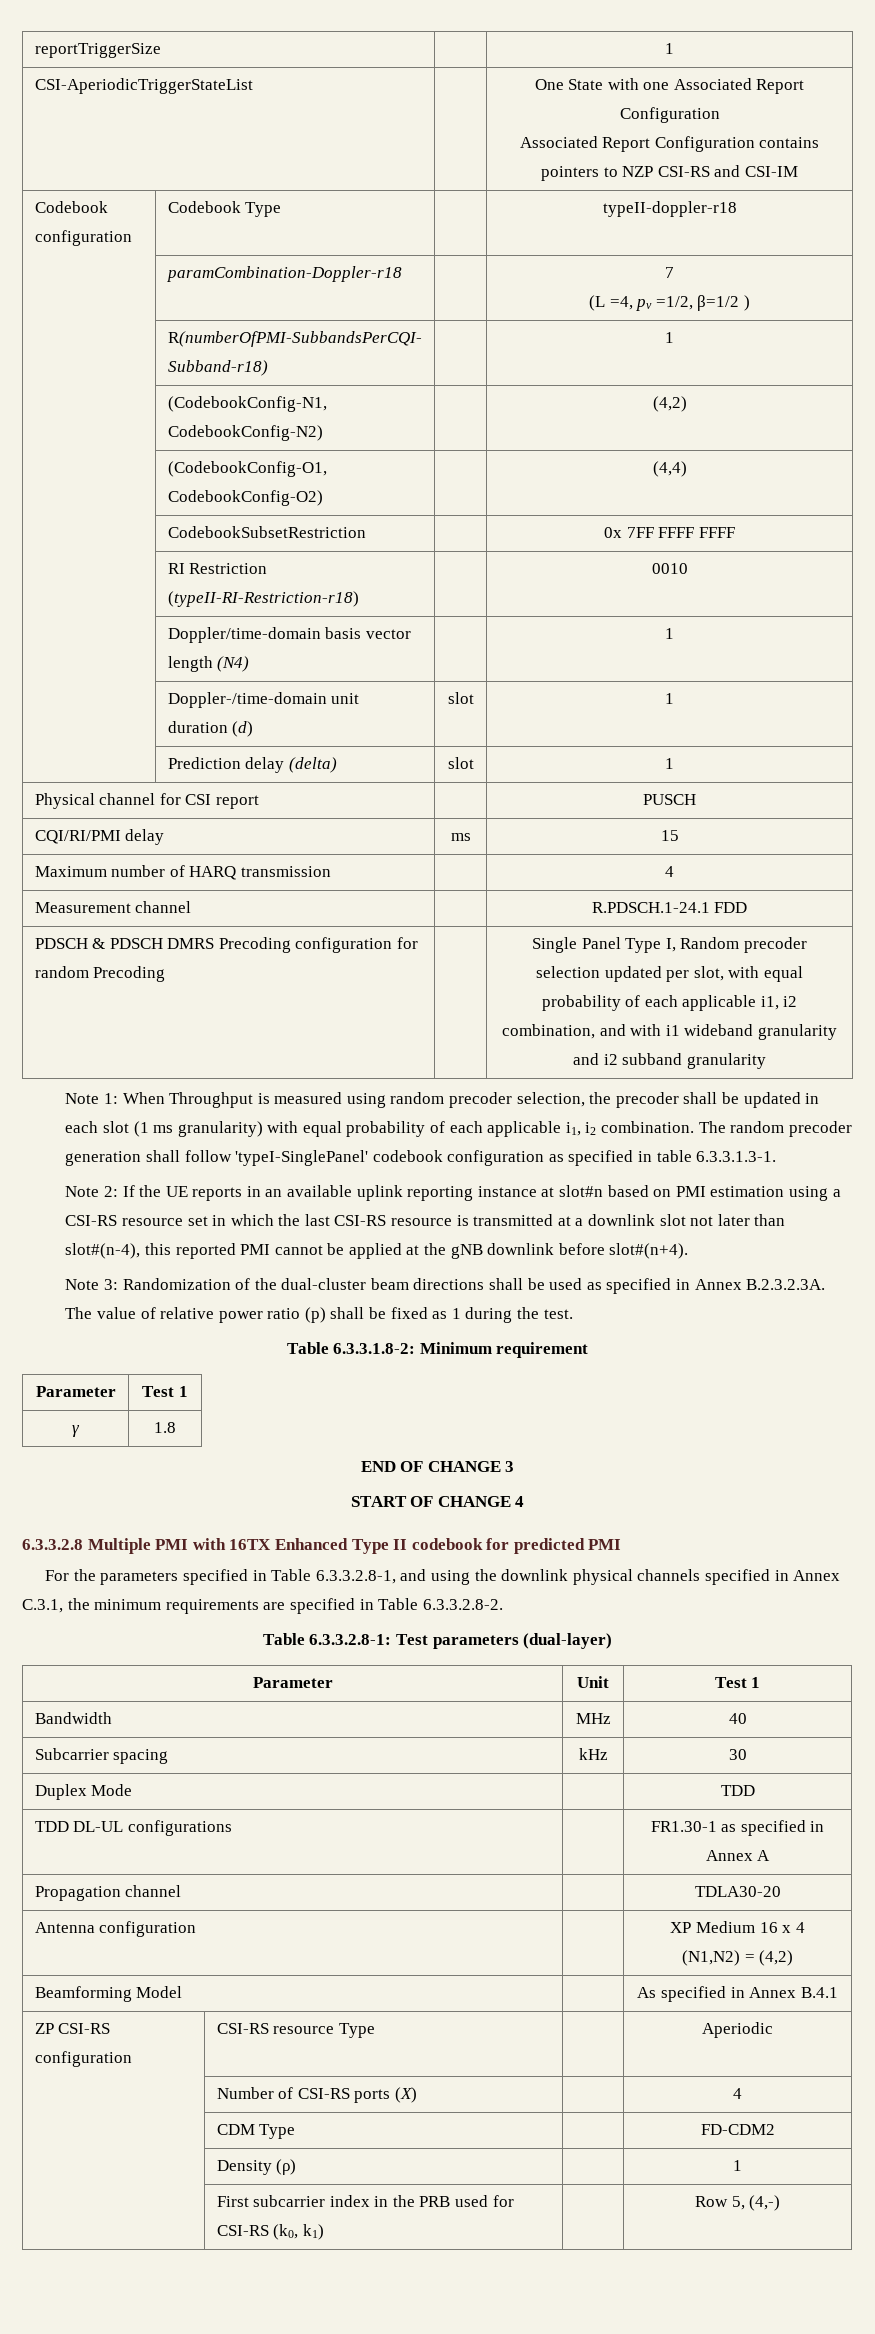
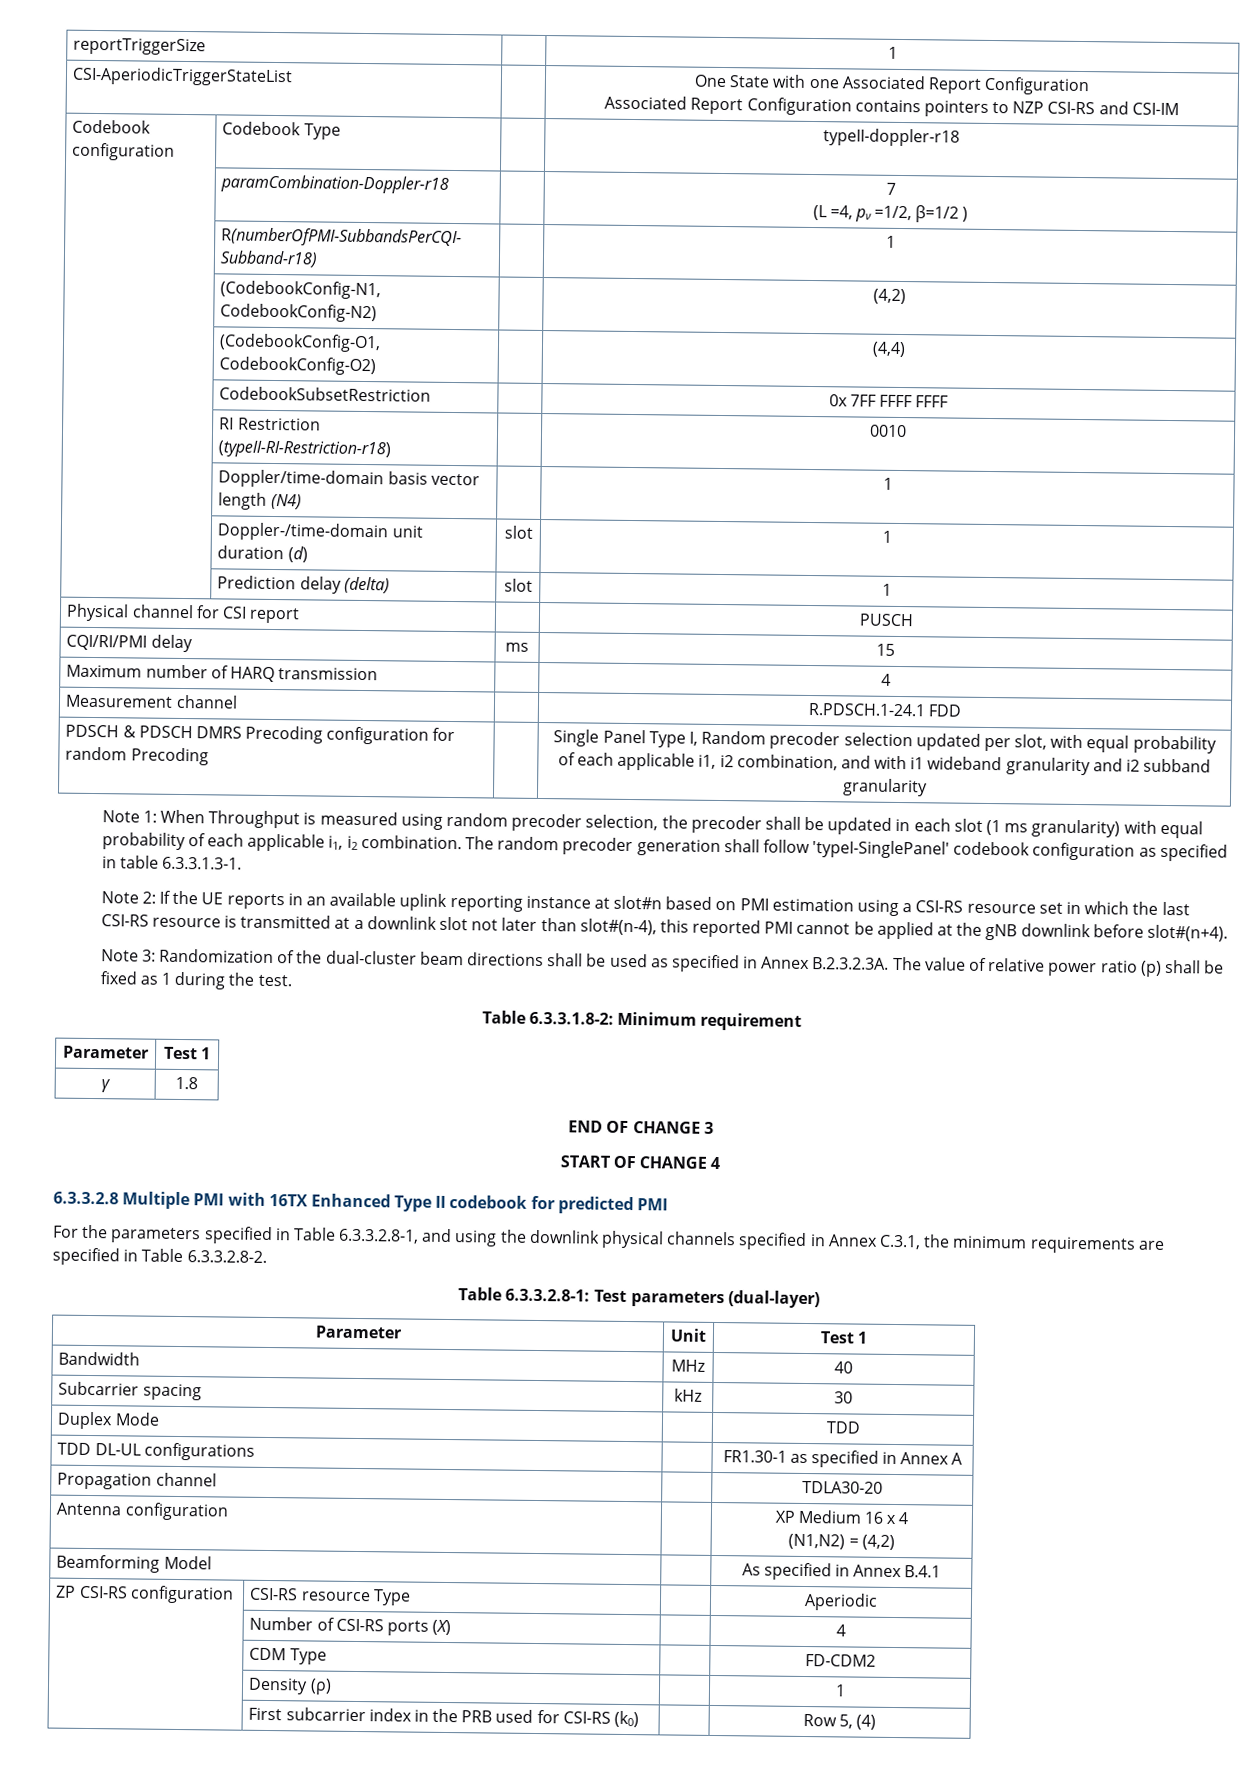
- | First subcarrier index in the PRB used for CSI-RS (k0, k1) | | Row 5, (4,-)
+ | First subcarrier index in the PRB used for CSI-RS (k0) | | Row 5, (4)

